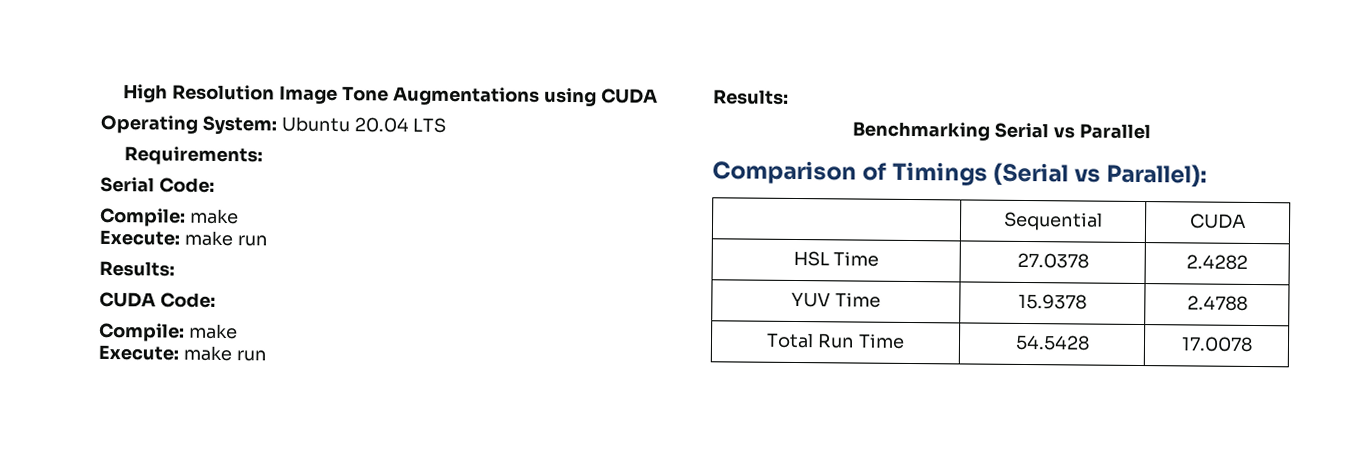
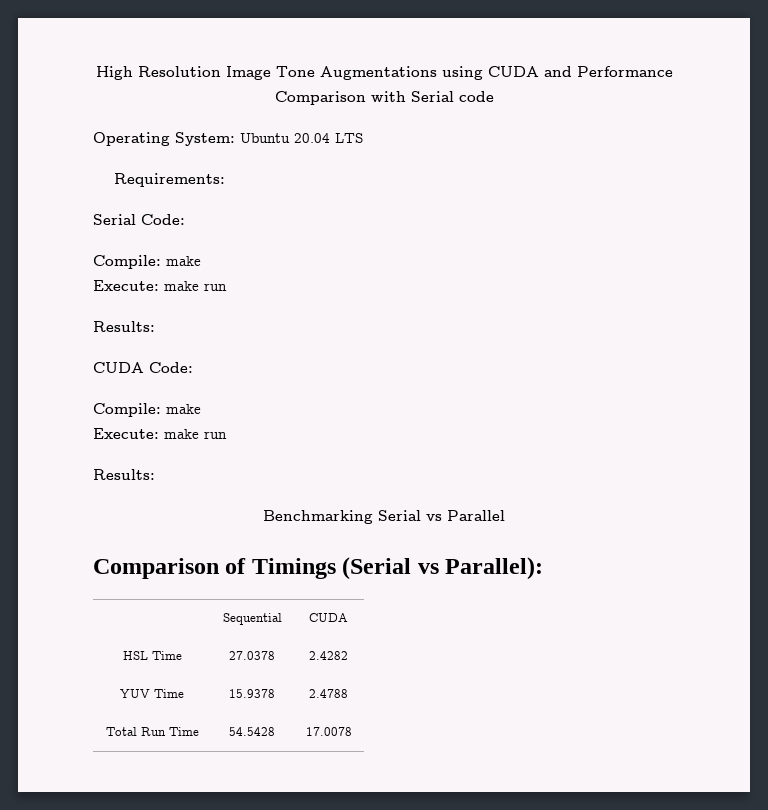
- High Resolution Image Tone Augmentations using CUDA
+ High Resolution Image Tone Augmentations using CUDA and Performance Comparison with Serial code

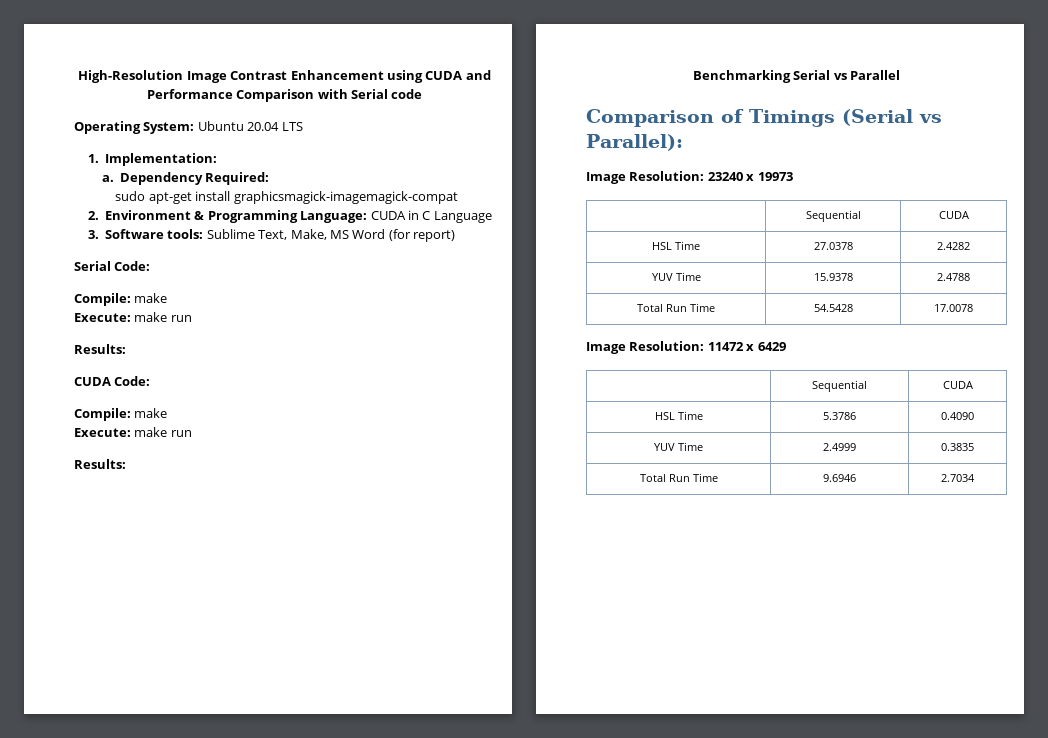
- High Resolution Image Tone Augmentations using CUDA and Performance Comparison with Serial code
+ High-Resolution Image Contrast Enhancement using CUDA and Performance Comparison with Serial code
- Requirements:
+ 1. Implementation:
+ a. Dependency Required:
+ sudo apt-get install graphicsmagick-imagemagick-compat
+ 2. Environment & Programming Language: CUDA in C Language
+ 3. Software tools: Sublime Text, Make, MS Word (for report)
+ Image Resolution: 23240 x 19973
+ Image Resolution: 11472 x 6429
+ | Sequential | CUDA
+ HSL Time | 5.3786 | 0.4090
+ YUV Time | 2.4999 | 0.3835
+ Total Run Time | 9.6946 | 2.7034

